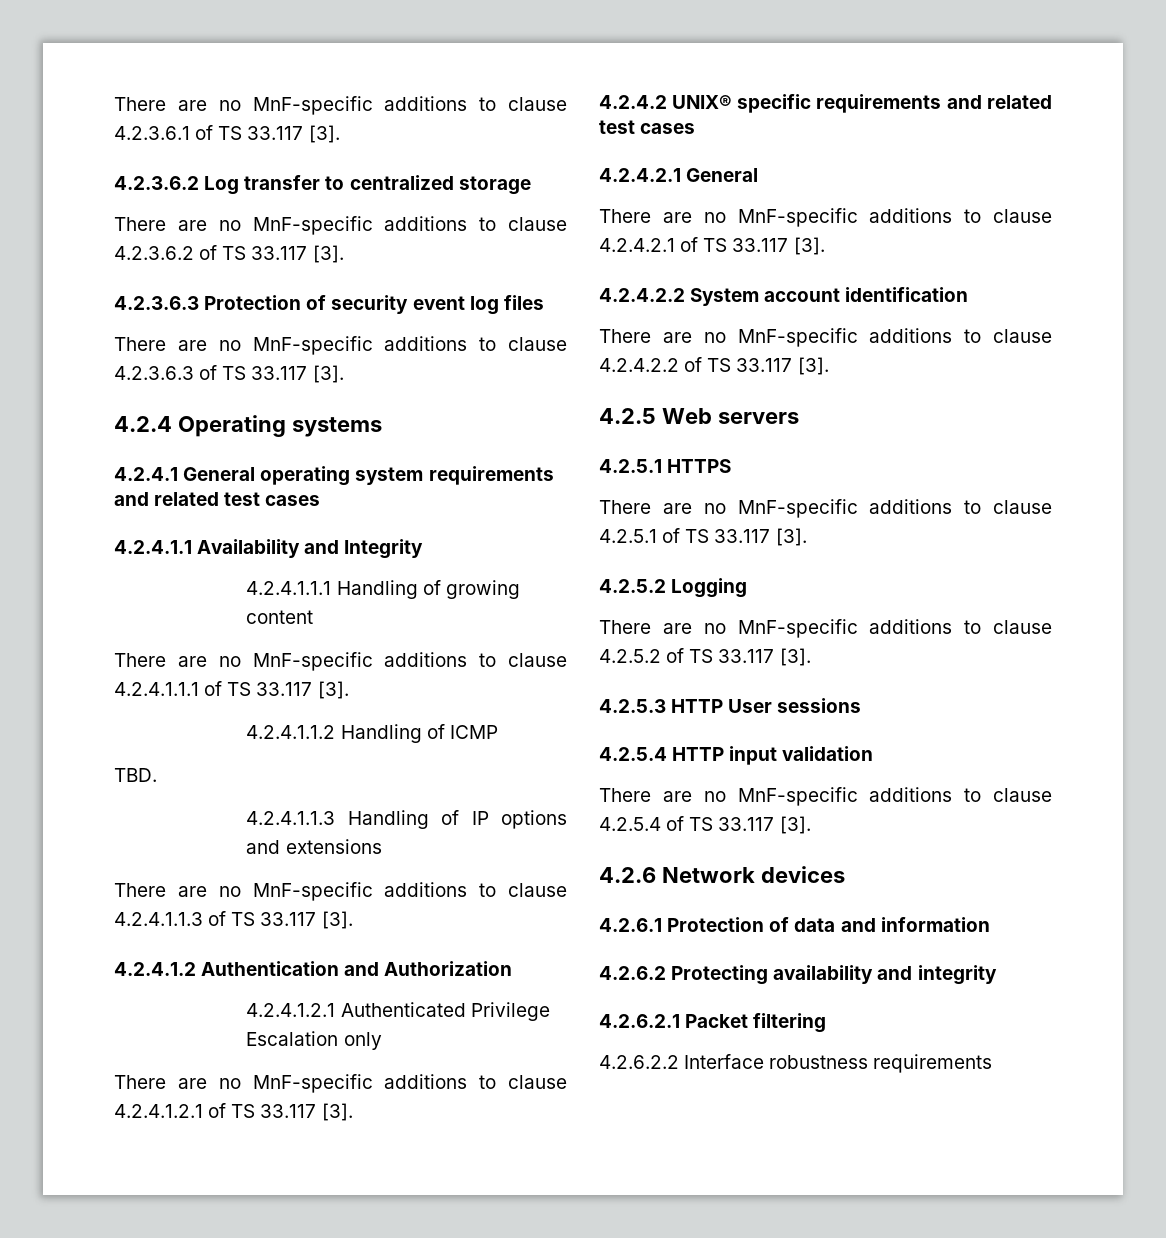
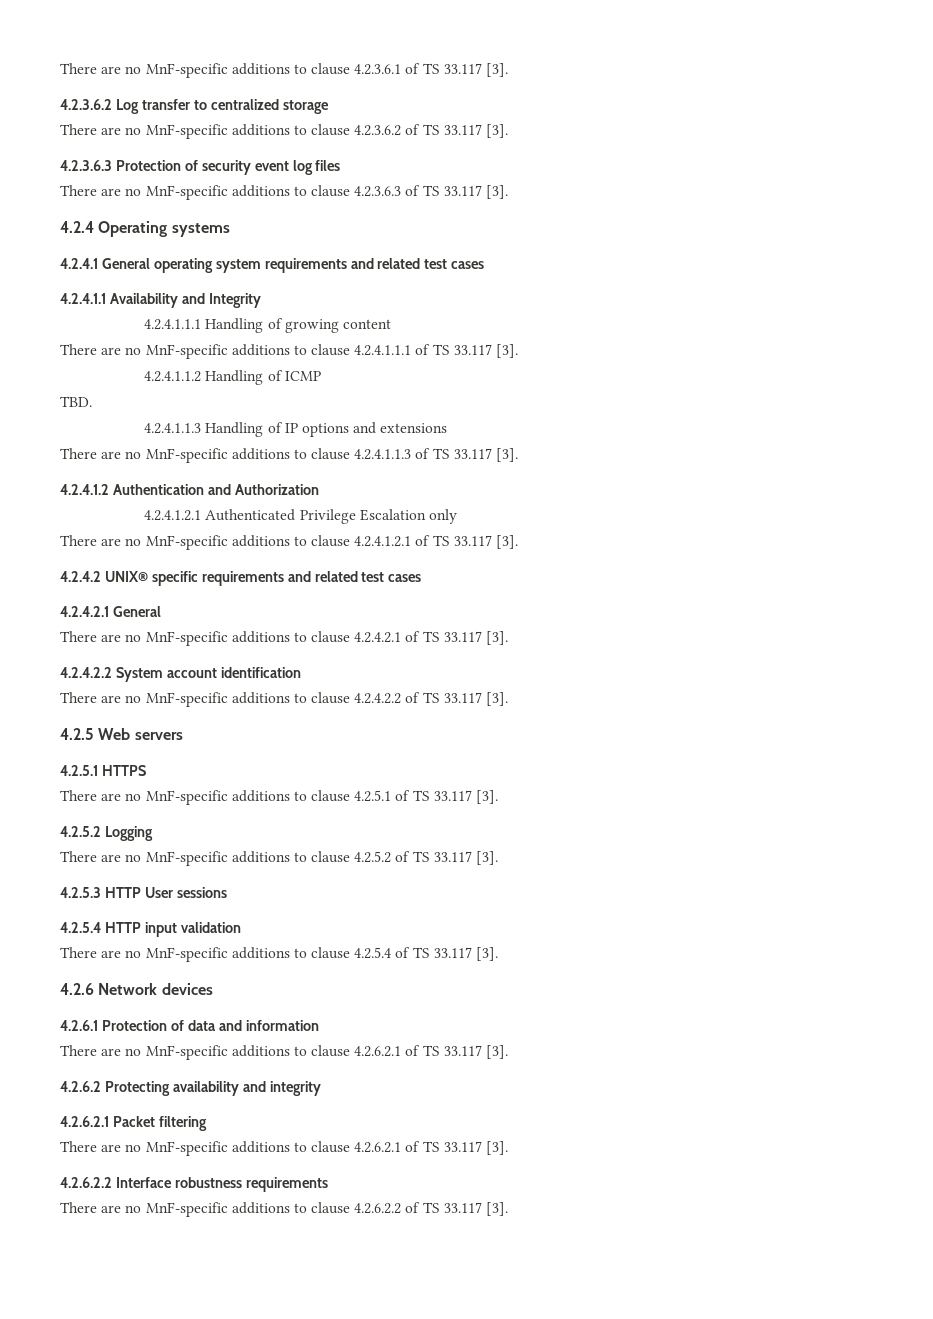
  4.2.6.1 Protection of data and information
+ There are no MnF-specific additions to clause 4.2.6.2.1 of TS 33.117 [3].
  4.2.6.2.1 Packet filtering
+ There are no MnF-specific additions to clause 4.2.6.2.1 of TS 33.117 [3].
  4.2.6.2.2 Interface robustness requirements
+ There are no MnF-specific additions to clause 4.2.6.2.2 of TS 33.117 [3].

